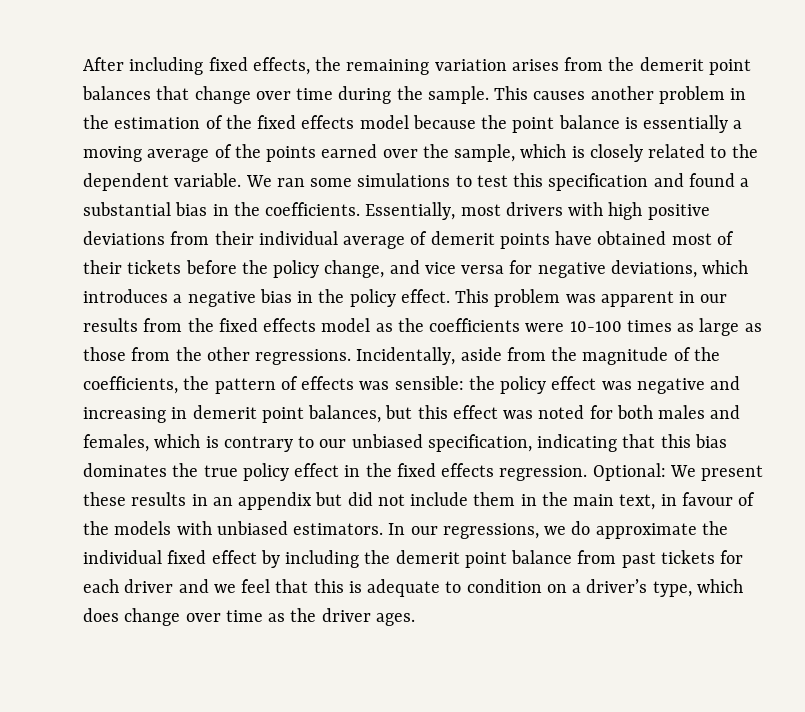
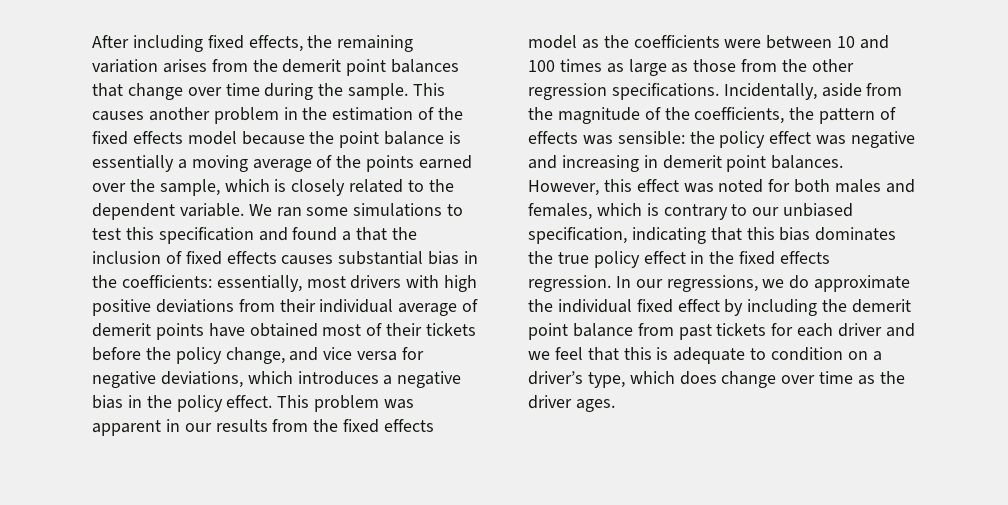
- We ran some simulations to test this specification and found a substantial bias in the coefficients. Essentially, most drivers with high positive deviations from their individual average of demerit points have obtained most of their tickets before the policy change, and vice versa for negative deviations, which introduces a negative bias in the policy effect.
+ We ran some simulations to test this specification and found a that the inclusion of fixed effects causes substantial bias in the coefficients: essentially, most drivers with high positive deviations from their individual average of demerit points have obtained most of their tickets before the policy change, and vice versa for negative deviations, which introduces a negative bias in the policy effect.
- This problem was apparent in our results from the fixed effects model as the coefficients were 10-100 times as large as those from the other regressions.
+ This problem was apparent in our results from the fixed effects model as the coefficients were between 10 and 100 times as large as those from the other regression specifications.
- Incidentally, aside from the magnitude of the coefficients, the pattern of effects was sensible: the policy effect was negative and increasing in demerit point balances, but this effect was noted for both males and females, which is contrary to our unbiased specification, indicating that this bias dominates the true policy effect in the fixed effects regression.
+ Incidentally, aside from the magnitude of the coefficients, the pattern of effects was sensible: the policy effect was negative and increasing in demerit point balances. However, this effect was noted for both males and females, which is contrary to our unbiased specification, indicating that this bias dominates the true policy effect in the fixed effects regression.
- Optional: We present these results in an appendix but did not include them in the main text, in favour of the models with unbiased estimators.

